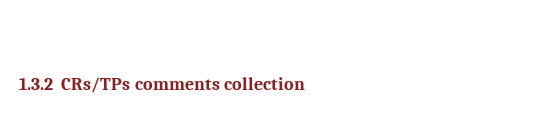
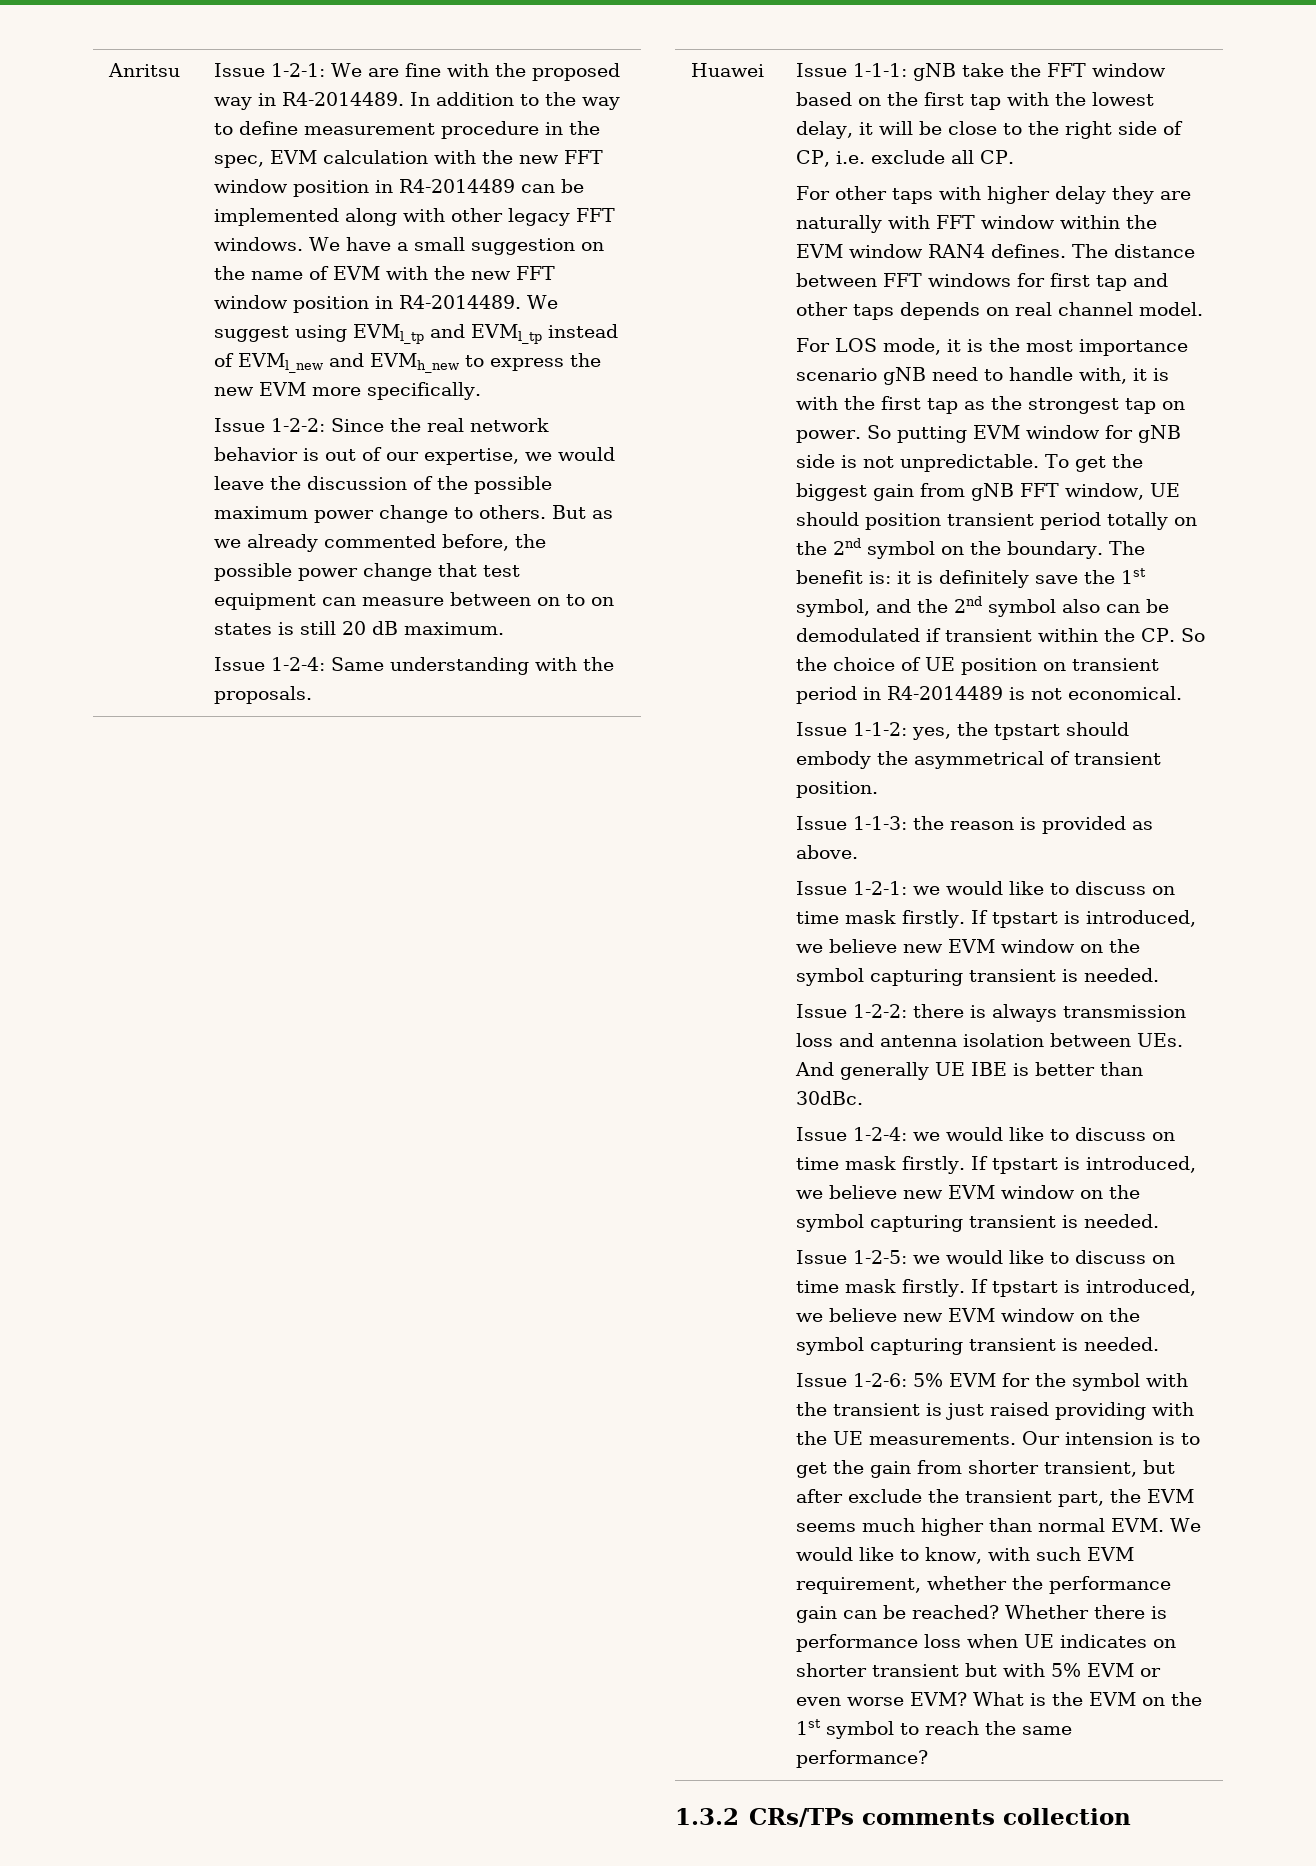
+ Anritsu | Issue 1-2-1: We are fine with the proposed way in R4-2014489. In addition to the way to define measurement procedure in the spec, EVM calculation with the new FFT window position in R4-2014489 can be implemented along with other legacy FFT windows. We have a small suggestion on the name of EVM with the new FFT window position in R4-2014489. We suggest using EVMl_tp and EVMl_tp instead of EVMl_new and EVMh_new to express the new EVM more specifically.
+ Issue 1-2-2: Since the real network behavior is out of our expertise, we would leave the discussion of the possible maximum power change to others. But as we already commented before, the possible power change that test equipment can measure between on to on states is still 20 dB maximum.
+ Issue 1-2-4: Same understanding with the proposals.
+ Huawei | Issue 1-1-1: gNB take the FFT window based on the first tap with the lowest delay, it will be close to the right side of CP, i.e. exclude all CP.
+ For other taps with higher delay they are naturally with FFT window within the EVM window RAN4 defines. The distance between FFT windows for first tap and other taps depends on real channel model.
+ For LOS mode, it is the most importance scenario gNB need to handle with, it is with the first tap as the strongest tap on power. So putting EVM window for gNB side is not unpredictable. To get the biggest gain from gNB FFT window, UE should position transient period totally on the 2nd symbol on the boundary. The benefit is: it is definitely save the 1st symbol, and the 2nd symbol also can be demodulated if transient within the CP. So the choice of UE position on transient period in R4-2014489 is not economical.
+ Issue 1-1-2: yes, the tpstart should embody the asymmetrical of transient position.
+ Issue 1-1-3: the reason is provided as above.
+ Issue 1-2-1: we would like to discuss on time mask firstly. If tpstart is introduced, we believe new EVM window on the symbol capturing transient is needed.
+ Issue 1-2-2: there is always transmission loss and antenna isolation between UEs. And generally UE IBE is better than 30dBc.
+ Issue 1-2-4: we would like to discuss on time mask firstly. If tpstart is introduced, we believe new EVM window on the symbol capturing transient is needed.
+ Issue 1-2-5: we would like to discuss on time mask firstly. If tpstart is introduced, we believe new EVM window on the symbol capturing transient is needed.
+ Issue 1-2-6: 5% EVM for the symbol with the transient is just raised providing with the UE measurements. Our intension is to get the gain from shorter transient, but after exclude the transient part, the EVM seems much higher than normal EVM. We would like to know, with such EVM requirement, whether the performance gain can be reached? Whether there is performance loss when UE indicates on shorter transient but with 5% EVM or even worse EVM? What is the EVM on the 1st symbol to reach the same performance?

